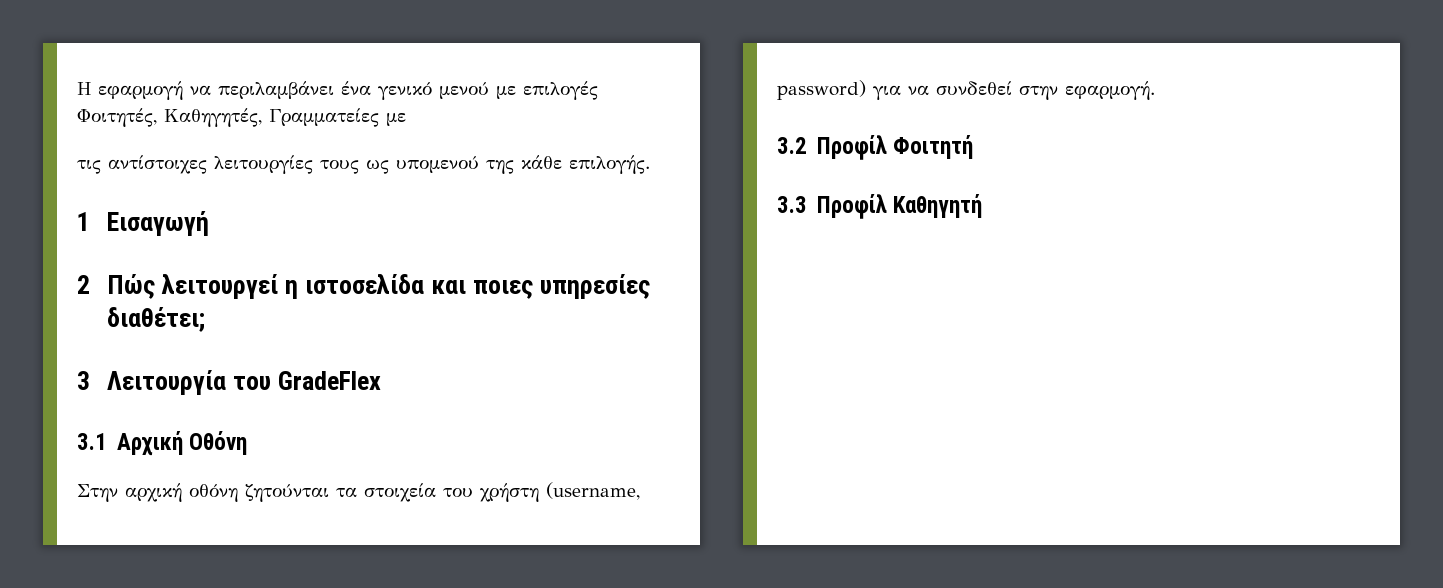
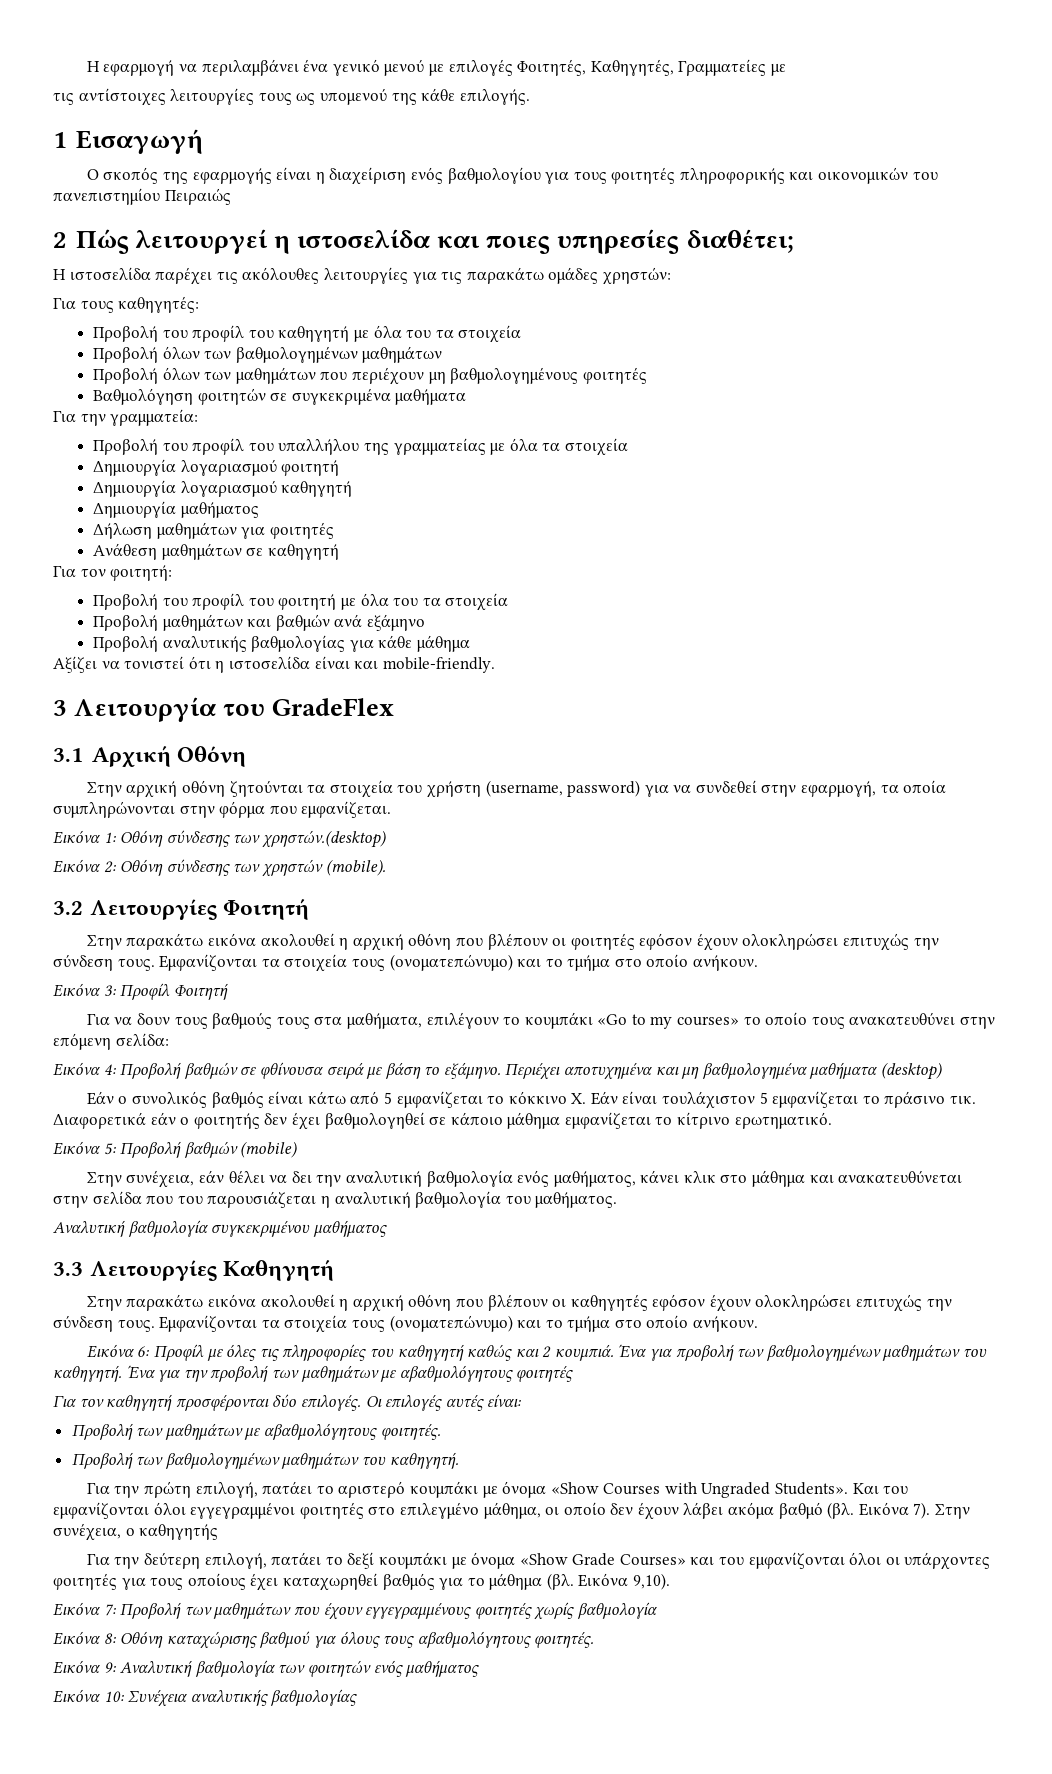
+ Ο σκοπός της εφαρμογής είναι η διαχείριση ενός βαθμολογίου για τους φοιτητές πληροφορικής και οικονομικών του πανεπιστημίου Πειραιώς
+ Η ιστοσελίδα παρέχει τις ακόλουθες λειτουργίες για τις παρακάτω ομάδες χρηστών:
+ Για τους καθηγητές:
+ Προβολή του προφίλ του καθηγητή με όλα του τα στοιχεία
+ Προβολή όλων των βαθμολογημένων μαθημάτων
+ Προβολή όλων των μαθημάτων που περιέχουν μη βαθμολογημένους φοιτητές
+ Βαθμολόγηση φοιτητών σε συγκεκριμένα μαθήματα
+ Για την γραμματεία:
+ Προβολή του προφίλ του υπαλλήλου της γραμματείας με όλα τα στοιχεία
+ Δημιουργία λογαριασμού φοιτητή
+ Δημιουργία λογαριασμού καθηγητή
+ Δημιουργία μαθήματος
+ Δήλωση μαθημάτων για φοιτητές
+ Ανάθεση μαθημάτων σε καθηγητή
+ Για τον φοιτητή:
+ Προβολή του προφίλ του φοιτητή με όλα του τα στοιχεία
+ Προβολή μαθημάτων και βαθμών ανά εξάμηνο
+ Προβολή αναλυτικής βαθμολογίας για κάθε μάθημα
+ Αξίζει να τονιστεί ότι η ιστοσελίδα είναι και mobile-friendly.
- Στην αρχική οθόνη ζητούνται τα στοιχεία του χρήστη (username, password) για να συνδεθεί στην εφαρμογή.
- 3.2 Προφίλ Φοιτητή
- 3.3 Προφίλ Καθηγητή
+ Στην αρχική οθόνη ζητούνται τα στοιχεία του χρήστη (username, password) για να συνδεθεί στην εφαρμογή, τα οποία συμπληρώνονται στην φόρμα που εμφανίζεται.
+ Εικόνα 1: Οθόνη σύνδεσης των χρηστών.(desktop)
+ Εικόνα 2: Οθόνη σύνδεσης των χρηστών (mobile).
+ 3.2 Λειτουργίες Φοιτητή
+ Στην παρακάτω εικόνα ακολουθεί η αρχική οθόνη που βλέπουν οι φοιτητές εφόσον έχουν ολοκληρώσει επιτυχώς την σύνδεση τους. Εμφανίζονται τα στοιχεία τους (ονοματεπώνυμο) και το τμήμα στο οποίο ανήκουν.
+ Εικόνα 3: Προφίλ Φοιτητή
+ Για να δουν τους βαθμούς τους στα μαθήματα, επιλέγουν το κουμπάκι «Go to my courses» το οποίο τους ανακατευθύνει στην επόμενη σελίδα:
+ Εικόνα 4: Προβολή βαθμών σε φθίνουσα σειρά με βάση το εξάμηνο. Περιέχει αποτυχημένα και μη βαθμολογημένα μαθήματα (desktop)
+ Εάν ο συνολικός βαθμός είναι κάτω από 5 εμφανίζεται το κόκκινο Χ. Εάν είναι τουλάχιστον 5 εμφανίζεται το πράσινο τικ. Διαφορετικά εάν ο φοιτητής δεν έχει βαθμολογηθεί σε κάποιο μάθημα εμφανίζεται το κίτρινο ερωτηματικό.
+ Εικόνα 5: Προβολή βαθμών (mobile)
+ Στην συνέχεια, εάν θέλει να δει την αναλυτική βαθμολογία ενός μαθήματος, κάνει κλικ στο μάθημα και ανακατευθύνεται στην σελίδα που του παρουσιάζεται η αναλυτική βαθμολογία του μαθήματος.
+ Αναλυτική βαθμολογία συγκεκριμένου μαθήματος
+ 3.3 Λειτουργίες Καθηγητή
+ Στην παρακάτω εικόνα ακολουθεί η αρχική οθόνη που βλέπουν οι καθηγητές εφόσον έχουν ολοκληρώσει επιτυχώς την σύνδεση τους. Εμφανίζονται τα στοιχεία τους (ονοματεπώνυμο) και το τμήμα στο οποίο ανήκουν.
+ Εικόνα 6: Προφίλ με όλες τις πληροφορίες του καθηγητή καθώς και 2 κουμπιά. Ένα για προβολή των βαθμολογημένων μαθημάτων του καθηγητή. Ένα για την προβολή των μαθημάτων με αβαθμολόγητους φοιτητές
+ Για τον καθηγητή προσφέρονται δύο επιλογές. Οι επιλογές αυτές είναι:
+ Προβολή των μαθημάτων με αβαθμολόγητους φοιτητές.
+ Προβολή των βαθμολογημένων μαθημάτων του καθηγητή.
+ Για την πρώτη επιλογή, πατάει το αριστερό κουμπάκι με όνομα «Show Courses with Ungraded Students». Και του εμφανίζονται όλοι εγγεγραμμένοι φοιτητές στο επιλεγμένο μάθημα, οι οποίο δεν έχουν λάβει ακόμα βαθμό (βλ. Εικόνα 7). Στην συνέχεια, ο καθηγητής
+ Για την δεύτερη επιλογή, πατάει το δεξί κουμπάκι με όνομα «Show Grade Courses» και του εμφανίζονται όλοι οι υπάρχοντες φοιτητές για τους οποίους έχει καταχωρηθεί βαθμός για το μάθημα (βλ. Εικόνα 9,10).
+ Εικόνα 7: Προβολή των μαθημάτων που έχουν εγγεγραμμένους φοιτητές χωρίς βαθμολογία
+ Εικόνα 8: Οθόνη καταχώρισης βαθμού για όλους τους αβαθμολόγητους φοιτητές.
+ Εικόνα 9: Αναλυτική βαθμολογία των φοιτητών ενός μαθήματος
+ Εικόνα 10: Συνέχεια αναλυτικής βαθμολογίας

